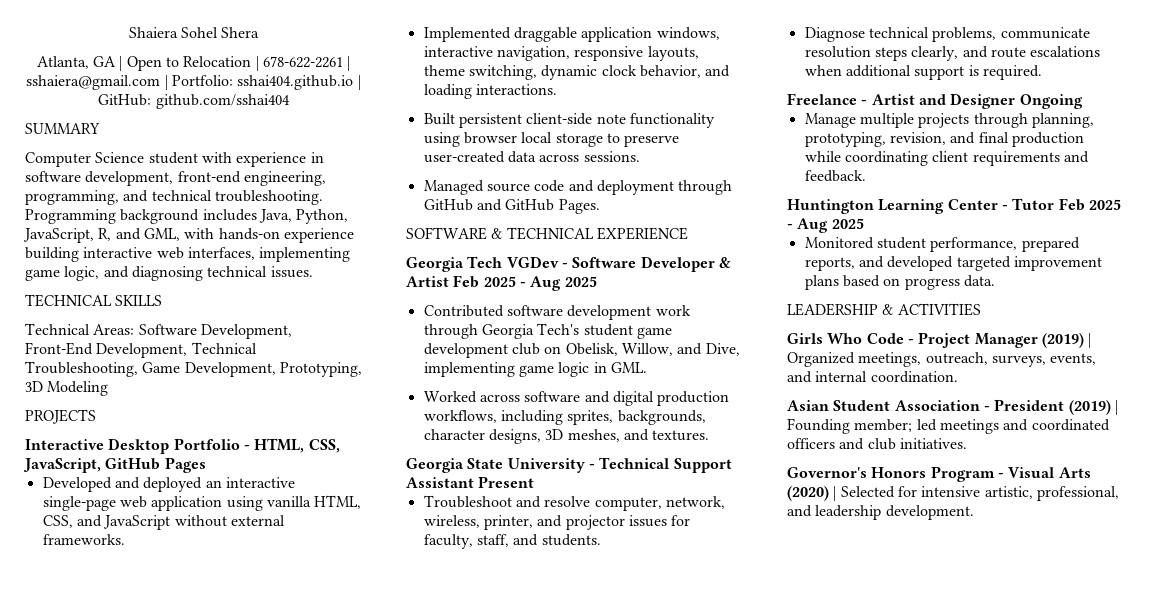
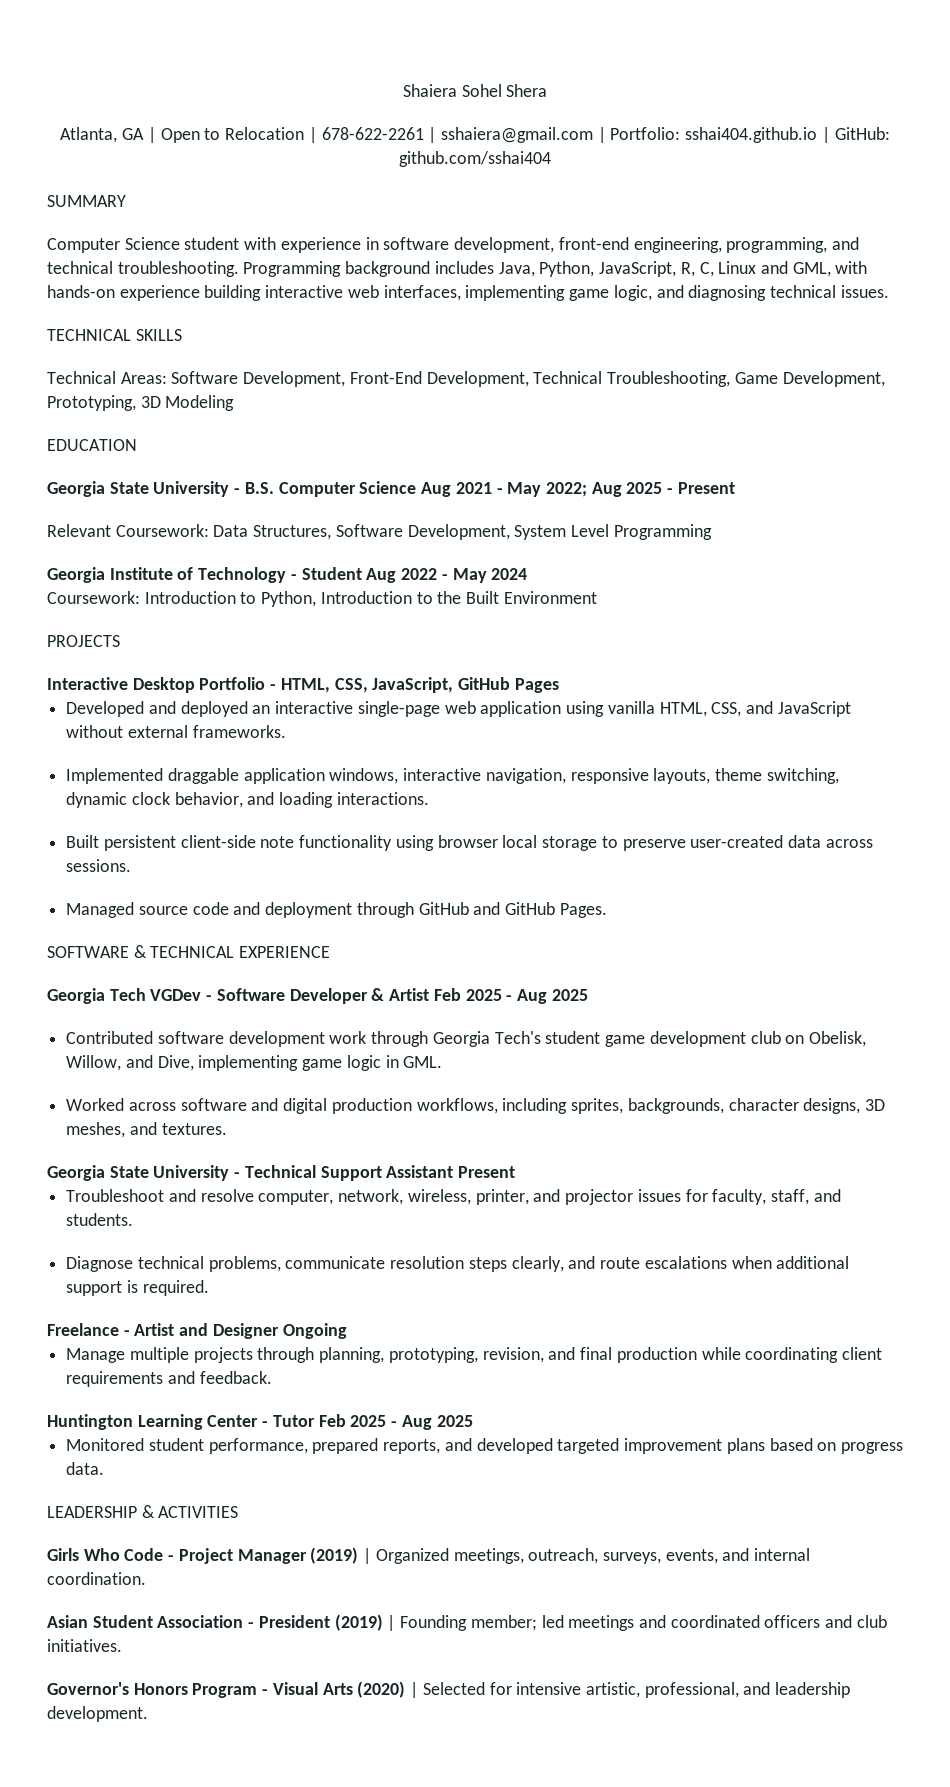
- Programming background includes Java, Python, JavaScript, R, and GML, with hands-on experience building interactive web interfaces, implementing game logic, and diagnosing technical issues.
+ Programming background includes Java, Python, JavaScript, R, C, Linux and GML, with hands-on experience building interactive web interfaces, implementing game logic, and diagnosing technical issues.
+ EDUCATION
+ Georgia State University - B.S. Computer Science Aug 2021 - May 2022; Aug 2025 - Present
+ Relevant Coursework: Data Structures, Software Development, System Level Programming
+ Georgia Institute of Technology - Student Aug 2022 - May 2024
+ Coursework: Introduction to Python, Introduction to the Built Environment

